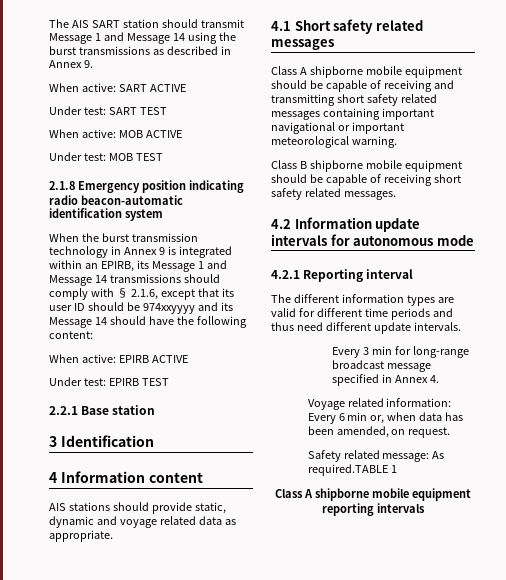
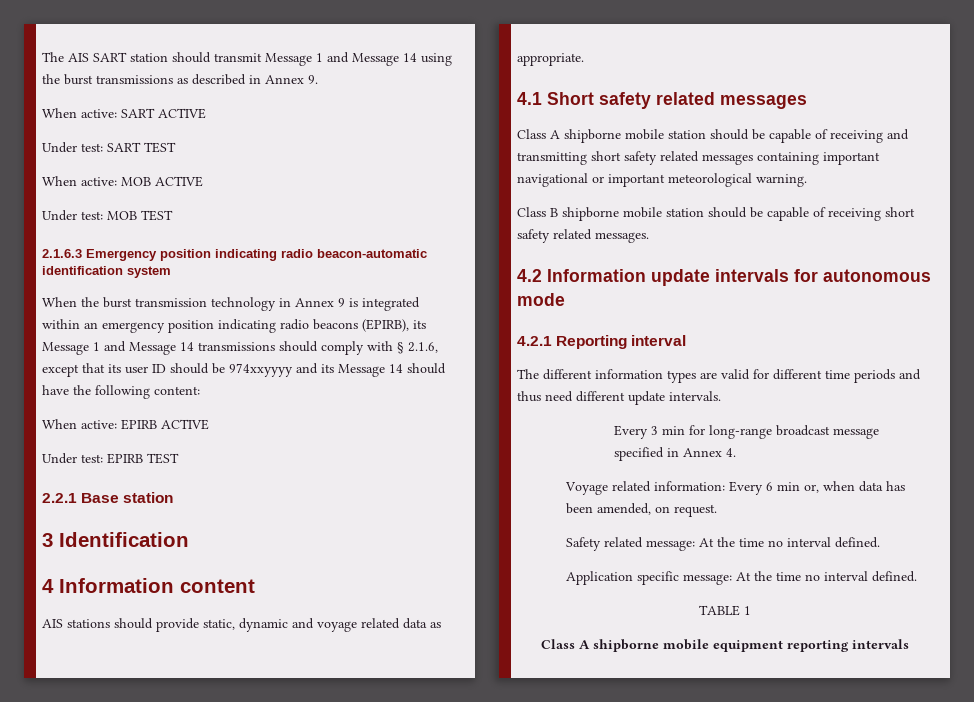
- 2.1.8 Emergency position indicating radio beacon-automatic identification system
+ 2.1.6.3 Emergency position indicating radio beacon-automatic identification system
- When the burst transmission technology in Annex 9 is integrated within an EPIRB, its Message 1 and Message 14 transmissions should comply with § 2.1.6, except that its user ID should be 974xxyyyy and its Message 14 should have the following content:
+ When the burst transmission technology in Annex 9 is integrated within an emergency position indicating radio beacons (EPIRB), its Message 1 and Message 14 transmissions should comply with § 2.1.6, except that its user ID should be 974xxyyyy and its Message 14 should have the following content:
- Class A shipborne mobile equipment should be capable of receiving and transmitting short safety related messages containing important navigational or important meteorological warning.
+ Class A shipborne mobile station should be capable of receiving and transmitting short safety related messages containing important navigational or important meteorological warning.
- Class B shipborne mobile equipment should be capable of receiving short safety related messages.
+ Class B shipborne mobile station should be capable of receiving short safety related messages.
- Safety related message: As required.TABLE 1
+ Safety related message: At the time no interval defined.
+ Application specific message: At the time no interval defined.
+ TABLE 1

